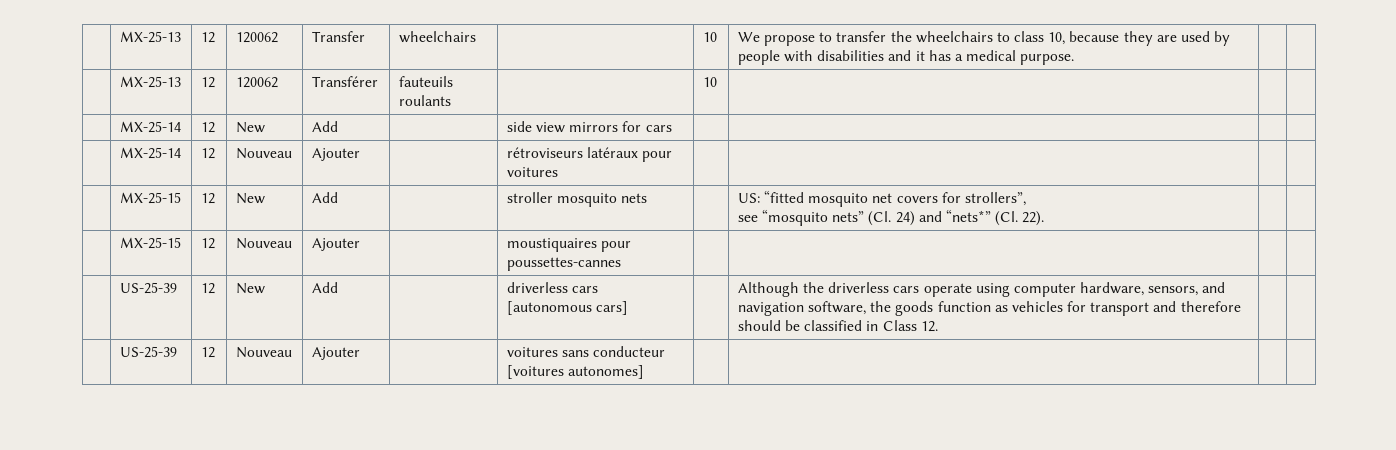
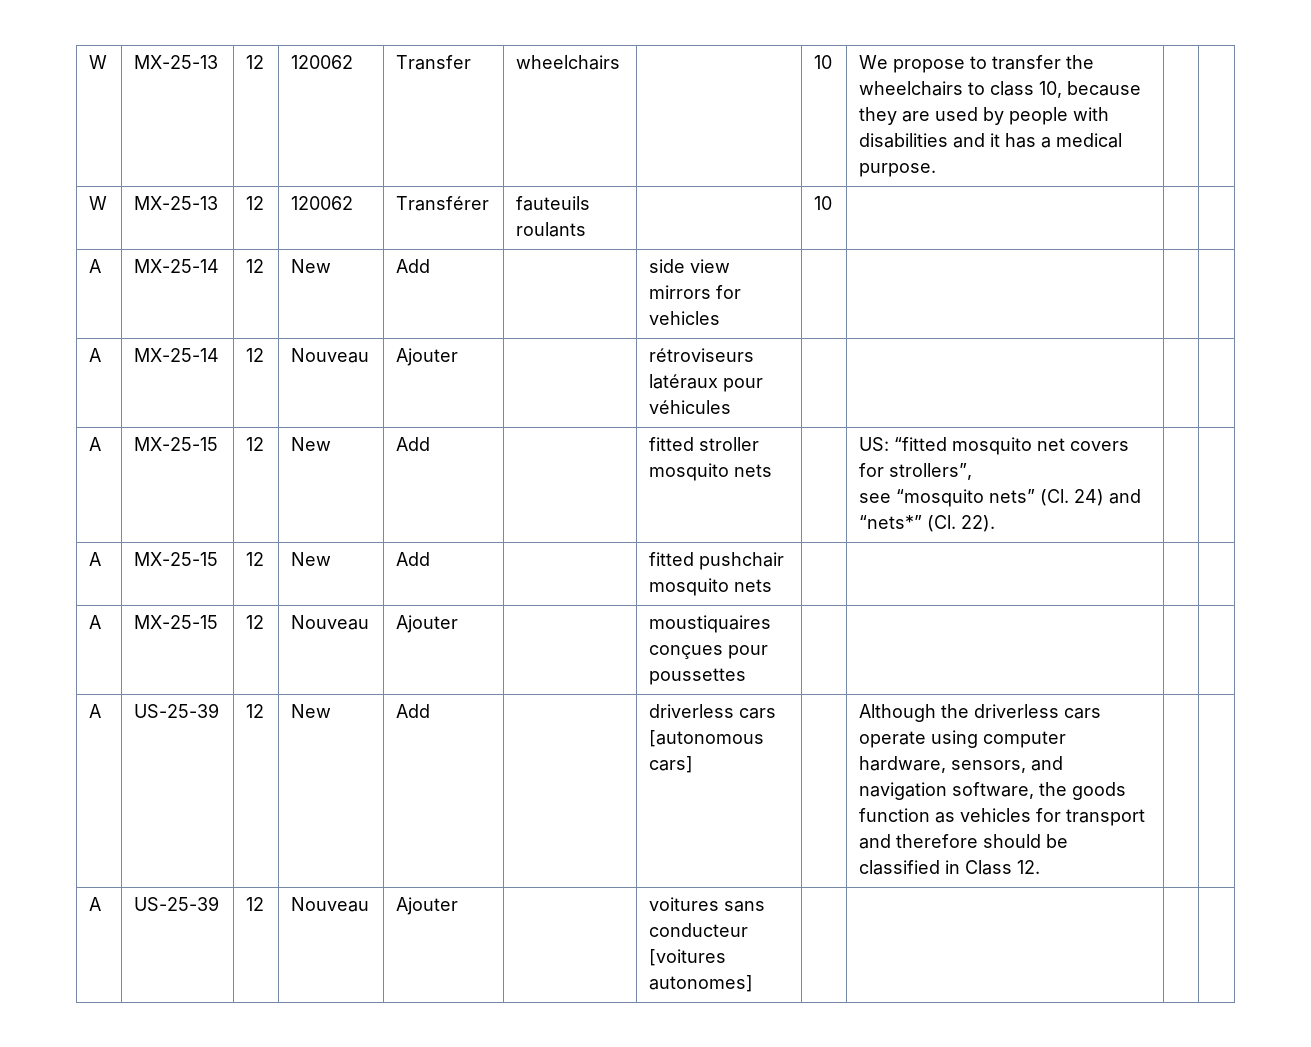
- | MX-25-13 | 12 | 120062 | Transfer | wheelchairs | | 10 | We propose to transfer the wheelchairs to class 10, because they are used by people with disabilities and it has a medical purpose. | |
+ W | MX-25-13 | 12 | 120062 | Transfer | wheelchairs | | 10 | We propose to transfer the wheelchairs to class 10, because they are used by people with disabilities and it has a medical purpose. | |
- | MX-25-13 | 12 | 120062 | Transférer | fauteuils roulants | | 10 | | |
+ W | MX-25-13 | 12 | 120062 | Transférer | fauteuils roulants | | 10 | | |
- | MX-25-14 | 12 | New | Add | | side view mirrors for cars | | | |
- | MX-25-14 | 12 | Nouveau | Ajouter | | rétroviseurs latéraux pour voitures | | | |
- | MX-25-15 | 12 | New | Add | | stroller mosquito nets | | US: “fitted mosquito net covers for strollers”,
+ A | MX-25-14 | 12 | New | Add | | side view mirrors for vehicles | | | |
+ A | MX-25-14 | 12 | Nouveau | Ajouter | | rétroviseurs latéraux pour véhicules | | | |
+ A | MX-25-15 | 12 | New | Add | | fitted stroller mosquito nets | | US: “fitted mosquito net covers for strollers”,
- | MX-25-15 | 12 | Nouveau | Ajouter | | moustiquaires pour poussettes-cannes | | | |
- | US-25-39 | 12 | New | Add | | driverless cars [autonomous cars] | | Although the driverless cars operate using computer hardware, sensors, and navigation software, the goods function as vehicles for transport and therefore should be classified in Class 12. | |
+ A | MX-25-15 | 12 | New | Add | | fitted pushchair mosquito nets | | | |
+ A | MX-25-15 | 12 | Nouveau | Ajouter | | moustiquaires conçues pour poussettes | | | |
+ A | US-25-39 | 12 | New | Add | | driverless cars [autonomous cars] | | Although the driverless cars operate using computer hardware, sensors, and navigation software, the goods function as vehicles for transport and therefore should be classified in Class 12. | |
- | US-25-39 | 12 | Nouveau | Ajouter | | voitures sans conducteur [voitures autonomes] | | | |
+ A | US-25-39 | 12 | Nouveau | Ajouter | | voitures sans conducteur [voitures autonomes] | | | |

